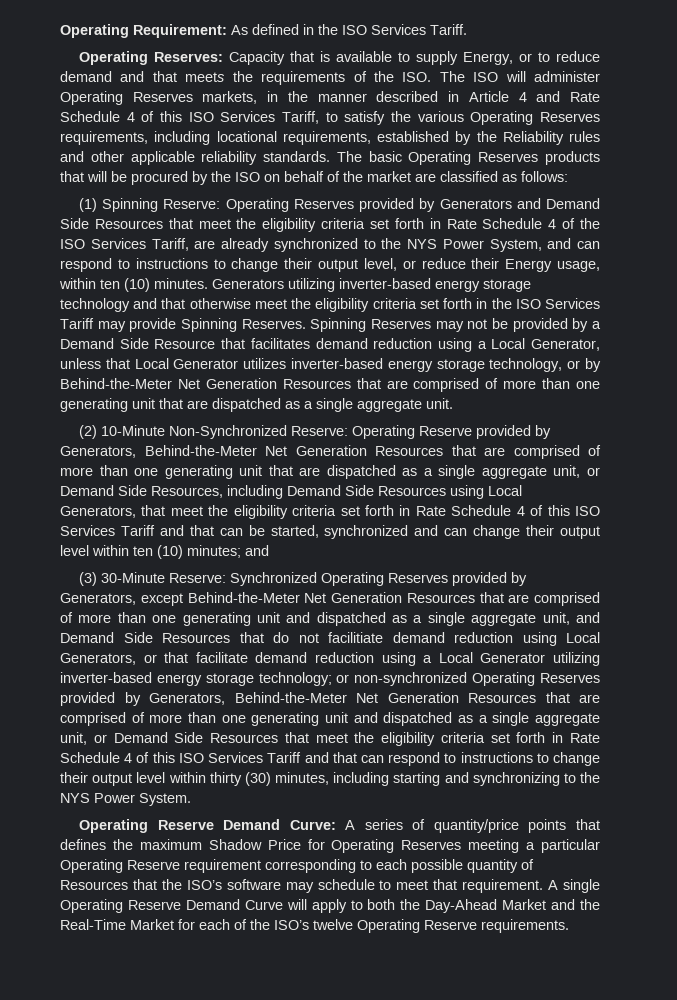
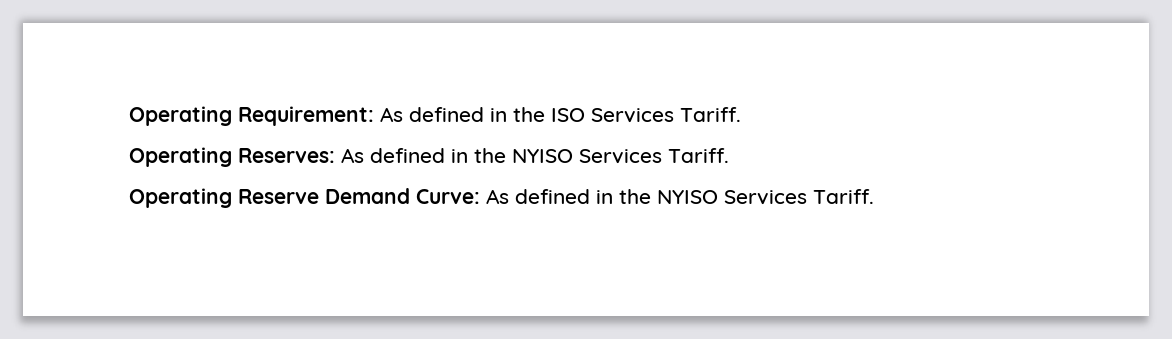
- Operating Reserves: Capacity that is available to supply Energy, or to reduce demand and that meets the requirements of the ISO. The ISO will administer Operating Reserves markets, in the manner described in Article 4 and Rate Schedule 4 of this ISO Services Tariff, to satisfy the various Operating Reserves requirements, including locational requirements, established by the Reliability rules and other applicable reliability standards. The basic Operating Reserves products that will be procured by the ISO on behalf of the market are classified as follows:
- (1) Spinning Reserve: Operating Reserves provided by Generators and Demand Side Resources that meet the eligibility criteria set forth in Rate Schedule 4 of the ISO Services Tariff, are already synchronized to the NYS Power System, and can respond to instructions to change their output level, or reduce their Energy usage, within ten (10) minutes. Generators utilizing inverter-based energy storage technology and that otherwise meet the eligibility criteria set forth in the ISO Services Tariff may provide Spinning Reserves. Spinning Reserves may not be provided by a Demand Side Resource that facilitates demand reduction using a Local Generator, unless that Local Generator utilizes inverter-based energy storage technology, or by Behind-the-Meter Net Generation Resources that are comprised of more than one generating unit that are dispatched as a single aggregate unit.
- (2) 10-Minute Non-Synchronized Reserve: Operating Reserve provided by Generators, Behind-the-Meter Net Generation Resources that are comprised of more than one generating unit that are dispatched as a single aggregate unit, or Demand Side Resources, including Demand Side Resources using Local Generators, that meet the eligibility criteria set forth in Rate Schedule 4 of this ISO Services Tariff and that can be started, synchronized and can change their output level within ten (10) minutes; and
- (3) 30-Minute Reserve: Synchronized Operating Reserves provided by Generators, except Behind-the-Meter Net Generation Resources that are comprised of more than one generating unit and dispatched as a single aggregate unit, and Demand Side Resources that do not facilitiate demand reduction using Local Generators, or that facilitate demand reduction using a Local Generator utilizing inverter-based energy storage technology; or non-synchronized Operating Reserves provided by Generators, Behind-the-Meter Net Generation Resources that are comprised of more than one generating unit and dispatched as a single aggregate unit, or Demand Side Resources that meet the eligibility criteria set forth in Rate Schedule 4 of this ISO Services Tariff and that can respond to instructions to change their output level within thirty (30) minutes, including starting and synchronizing to the NYS Power System.
- Operating Reserve Demand Curve: A series of quantity/price points that defines the maximum Shadow Price for Operating Reserves meeting a particular Operating Reserve requirement corresponding to each possible quantity of Resources that the ISO’s software may schedule to meet that requirement. A single Operating Reserve Demand Curve will apply to both the Day-Ahead Market and the Real-Time Market for each of the ISO’s twelve Operating Reserve requirements.
+ Operating Reserves: As defined in the NYISO Services Tariff.
+ Operating Reserve Demand Curve: As defined in the NYISO Services Tariff.

